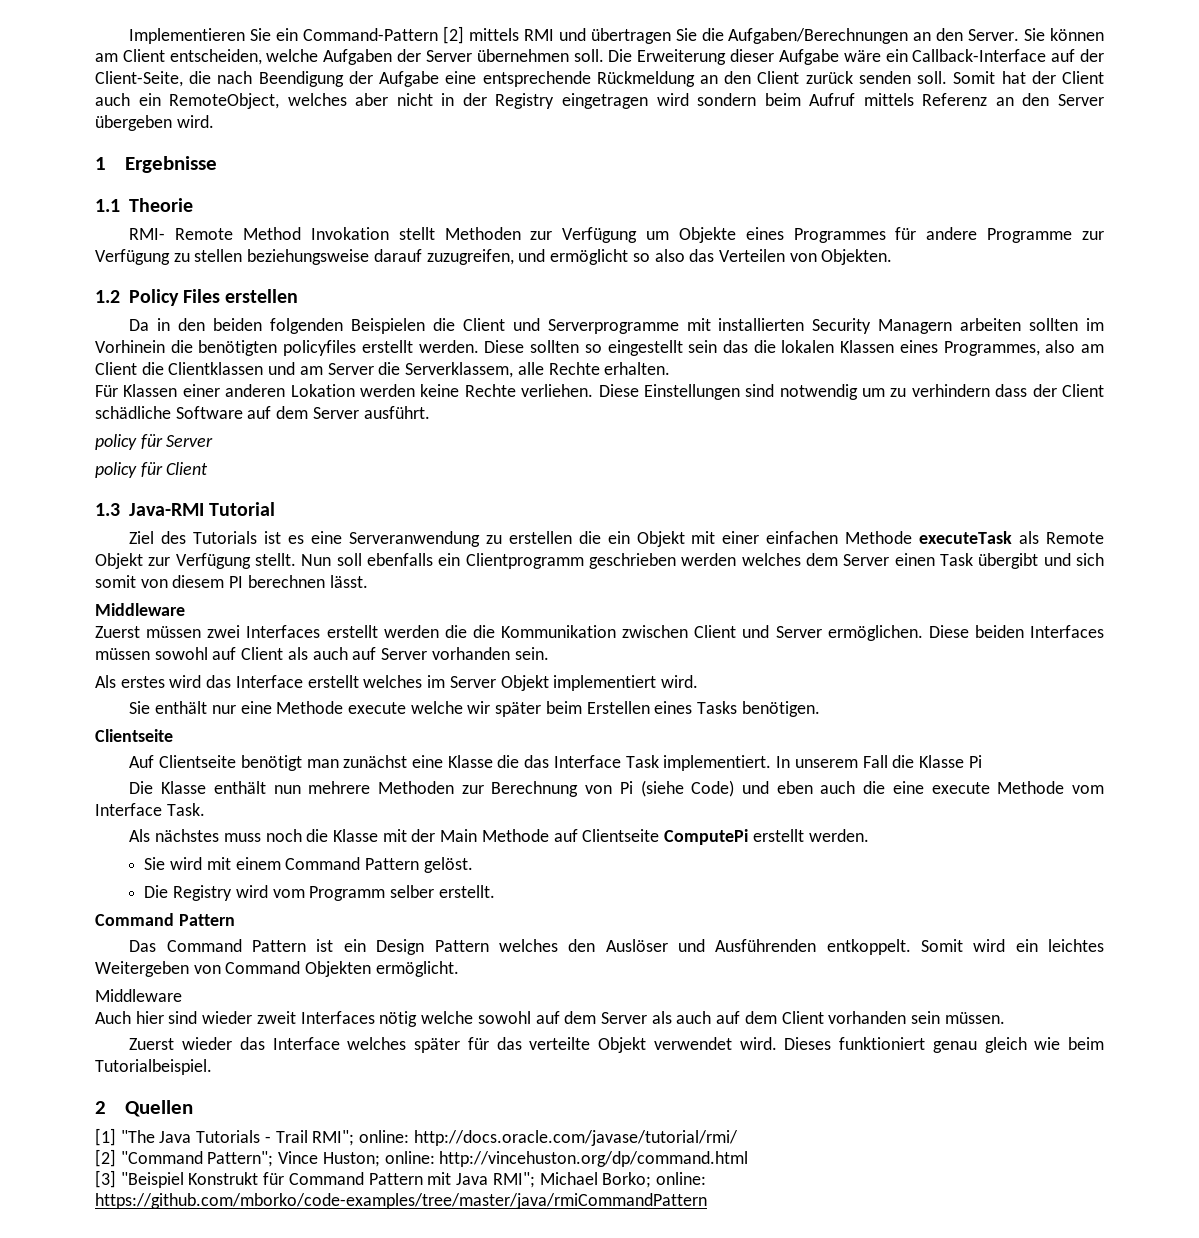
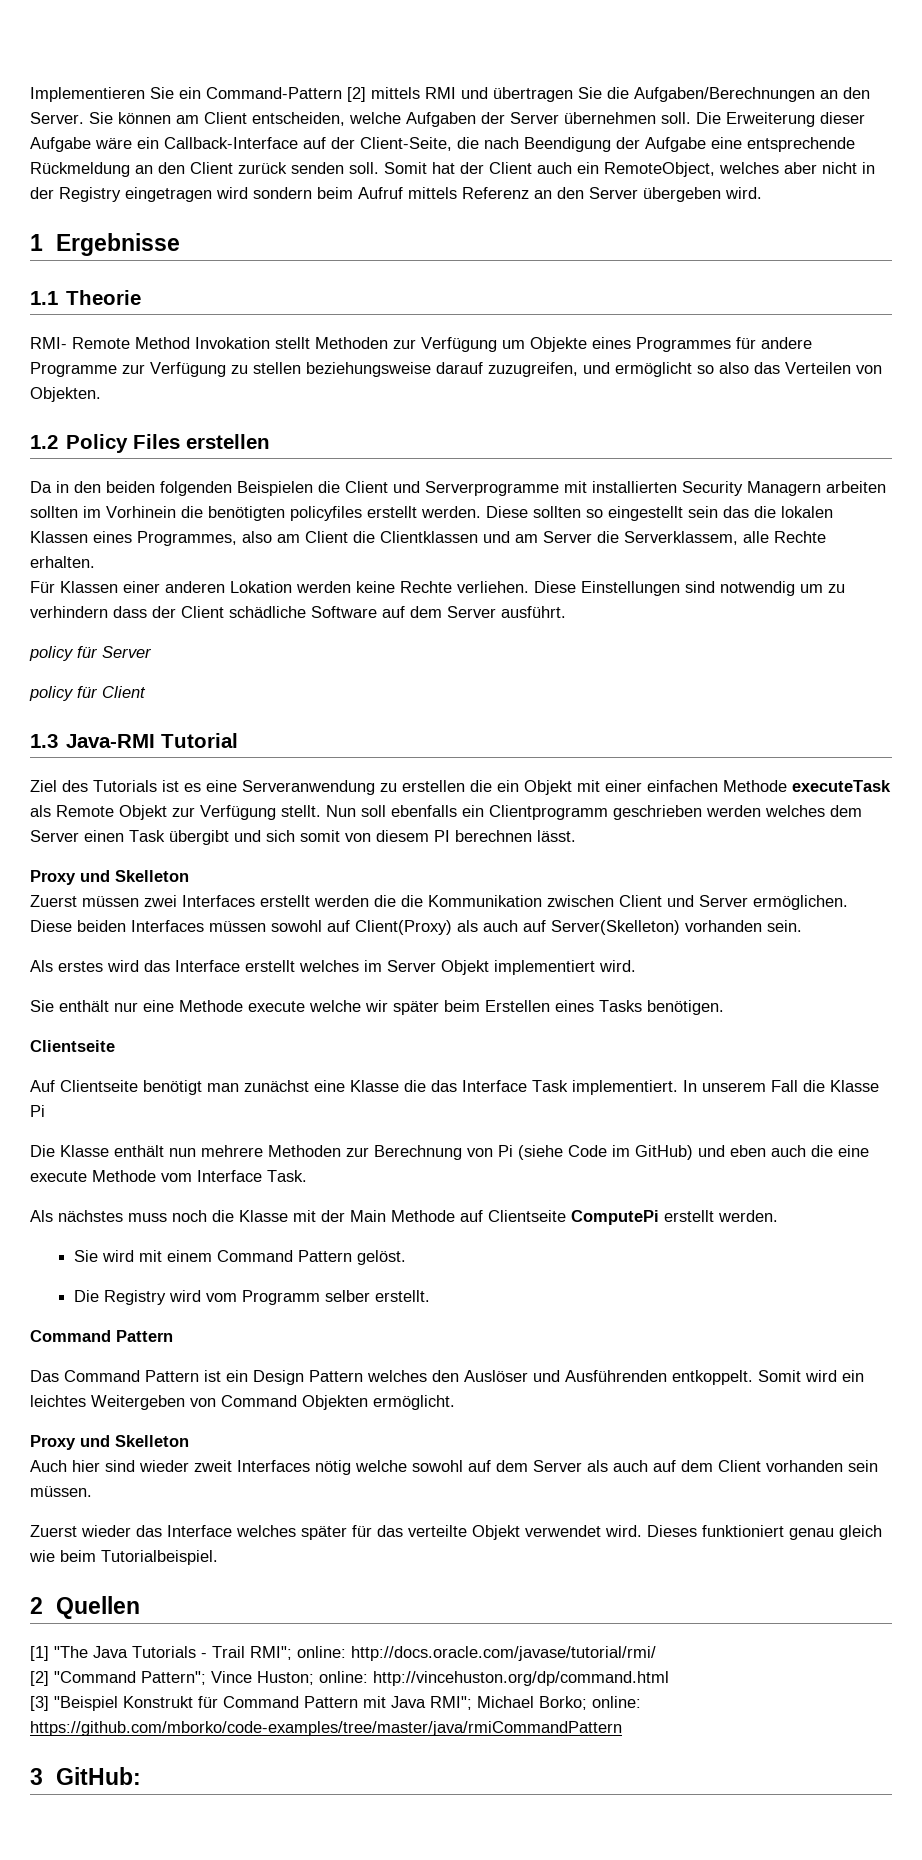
  Nun soll ebenfalls ein Clientprogramm geschrieben werden welches dem Server einen Task übergibt und sich somit von diesem PI berechnen lässt.
- Middleware
+ Proxy und Skelleton
- Diese beiden Interfaces müssen sowohl auf Client als auch auf Server vorhanden sein.
+ Diese beiden Interfaces müssen sowohl auf Client(Proxy) als auch auf Server(Skelleton) vorhanden sein.
- Die Klasse enthält nun mehrere Methoden zur Berechnung von Pi (siehe Code) und eben auch die eine execute Methode vom Interface Task.
+ Die Klasse enthält nun mehrere Methoden zur Berechnung von Pi (siehe Code im GitHub) und eben auch die eine execute Methode vom Interface Task.
  Somit wird ein leichtes Weitergeben von Command Objekten ermöglicht.
- Middleware
+ Proxy und Skelleton
+ 3 GitHub:

